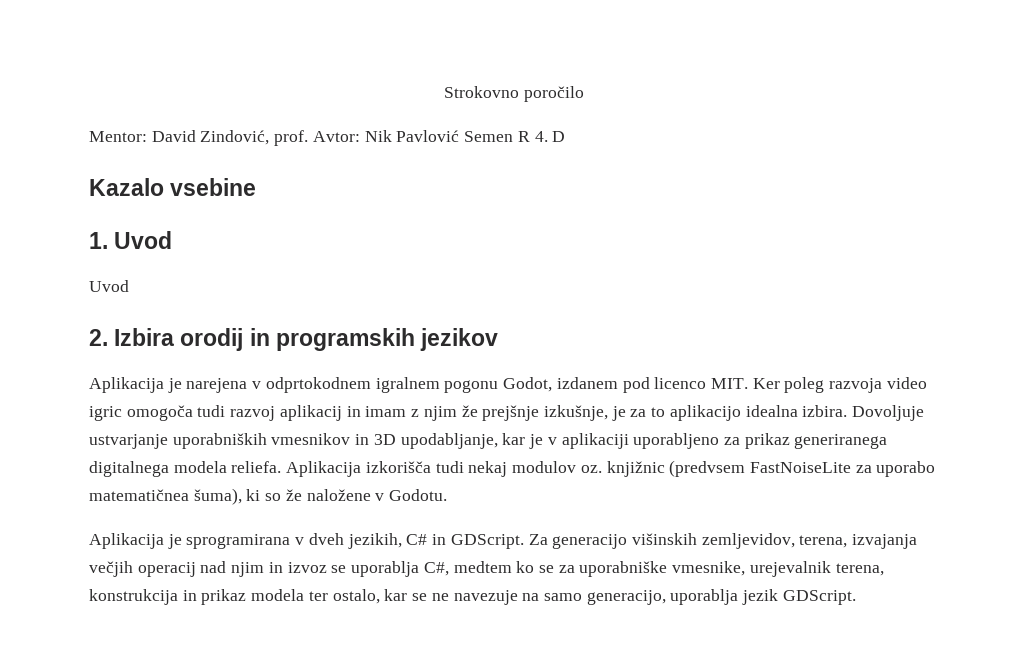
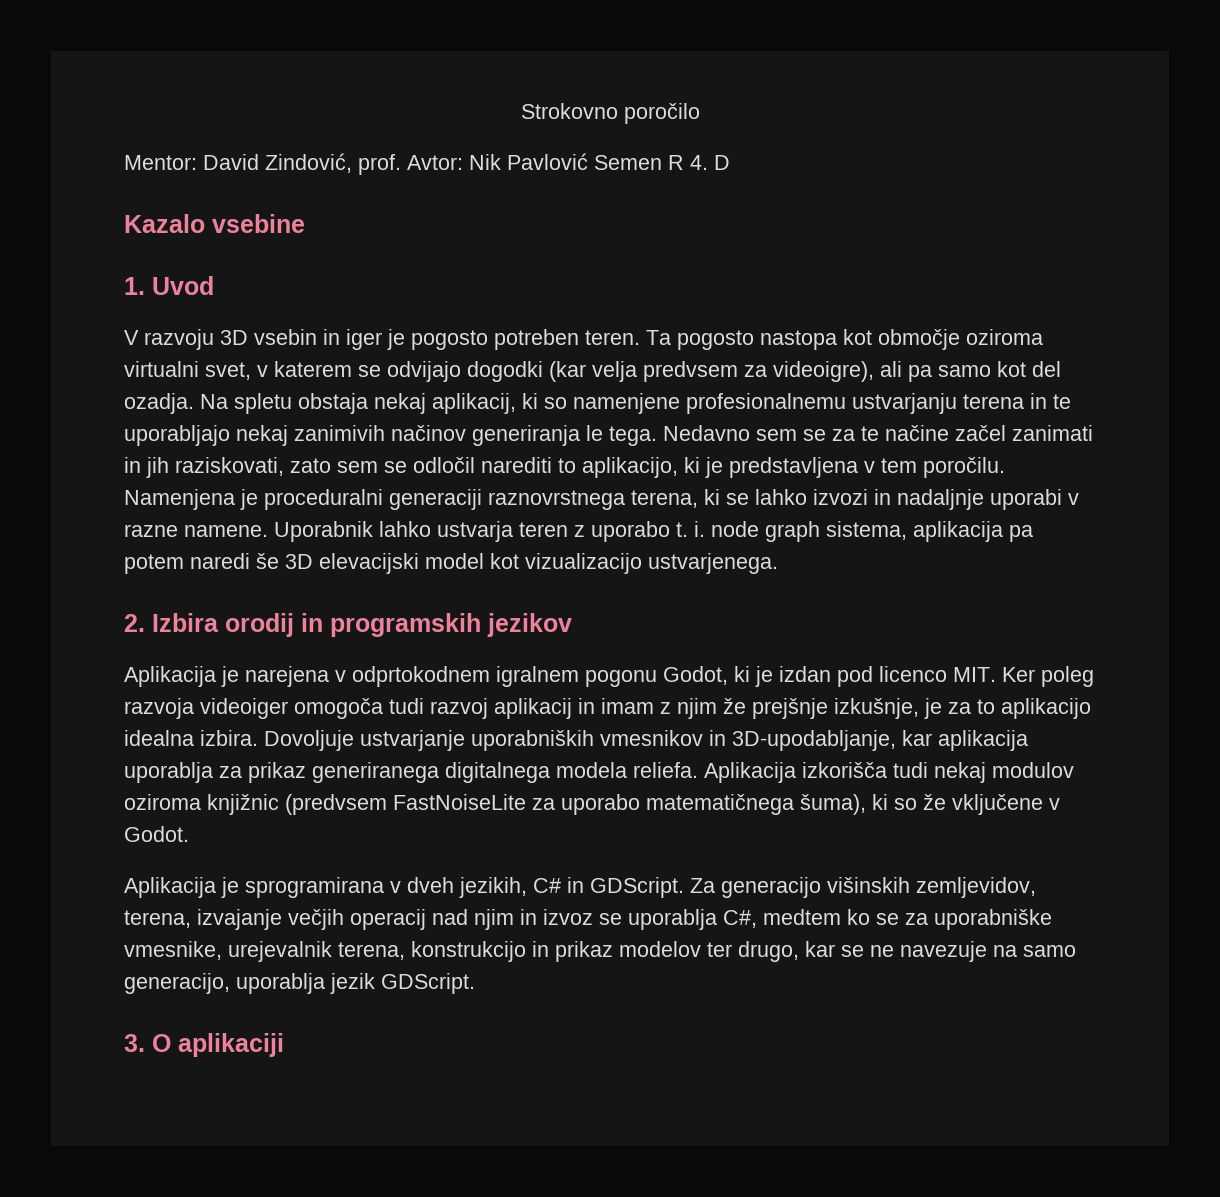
  1. Uvod
- Uvod
+ V razvoju 3D vsebin in iger je pogosto potreben teren. Ta pogosto nastopa kot območje oziroma virtualni svet, v katerem se odvijajo dogodki (kar velja predvsem za videoigre), ali pa samo kot del ozadja. Na spletu obstaja nekaj aplikacij, ki so namenjene profesionalnemu ustvarjanju terena in te uporabljajo nekaj zanimivih načinov generiranja le tega. Nedavno sem se za te načine začel zanimati in jih raziskovati, zato sem se odločil narediti to aplikacijo, ki je predstavljena v tem poročilu. Namenjena je proceduralni generaciji raznovrstnega terena, ki se lahko izvozi in nadaljnje uporabi v razne namene. Uporabnik lahko ustvarja teren z uporabo t. i. node graph sistema, aplikacija pa potem naredi še 3D elevacijski model kot vizualizacijo ustvarjenega.
- Aplikacija je narejena v odprtokodnem igralnem pogonu Godot, izdanem pod licenco MIT. Ker poleg razvoja video igric omogoča tudi razvoj aplikacij in imam z njim že prejšnje izkušnje, je za to aplikacijo idealna izbira.
+ Aplikacija je narejena v odprtokodnem igralnem pogonu Godot, ki je izdan pod licenco MIT. Ker poleg razvoja videoiger omogoča tudi razvoj aplikacij in imam z njim že prejšnje izkušnje, je za to aplikacijo idealna izbira.
- Dovoljuje ustvarjanje uporabniških vmesnikov in 3D upodabljanje, kar je v aplikaciji uporabljeno za prikaz generiranega digitalnega modela reliefa.
+ Dovoljuje ustvarjanje uporabniških vmesnikov in 3D-upodabljanje, kar aplikacija uporablja za prikaz generiranega digitalnega modela reliefa.
- Aplikacija izkorišča tudi nekaj modulov oz. knjižnic (predvsem FastNoiseLite za uporabo matematičnea šuma), ki so že naložene v Godotu.
+ Aplikacija izkorišča tudi nekaj modulov oziroma knjižnic (predvsem FastNoiseLite za uporabo matematičnega šuma), ki so že vključene v Godot.
- Za generacijo višinskih zemljevidov, terena, izvajanja večjih operacij nad njim in izvoz se uporablja C#, medtem ko se za uporabniške vmesnike, urejevalnik terena, konstrukcija in prikaz modela ter ostalo, kar se ne navezuje na samo generacijo, uporablja jezik GDScript.
+ Za generacijo višinskih zemljevidov, terena, izvajanje večjih operacij nad njim in izvoz se uporablja C#, medtem ko se za uporabniške vmesnike, urejevalnik terena, konstrukcijo in prikaz modelov ter drugo, kar se ne navezuje na samo generacijo, uporablja jezik GDScript.
+ 3. O aplikaciji

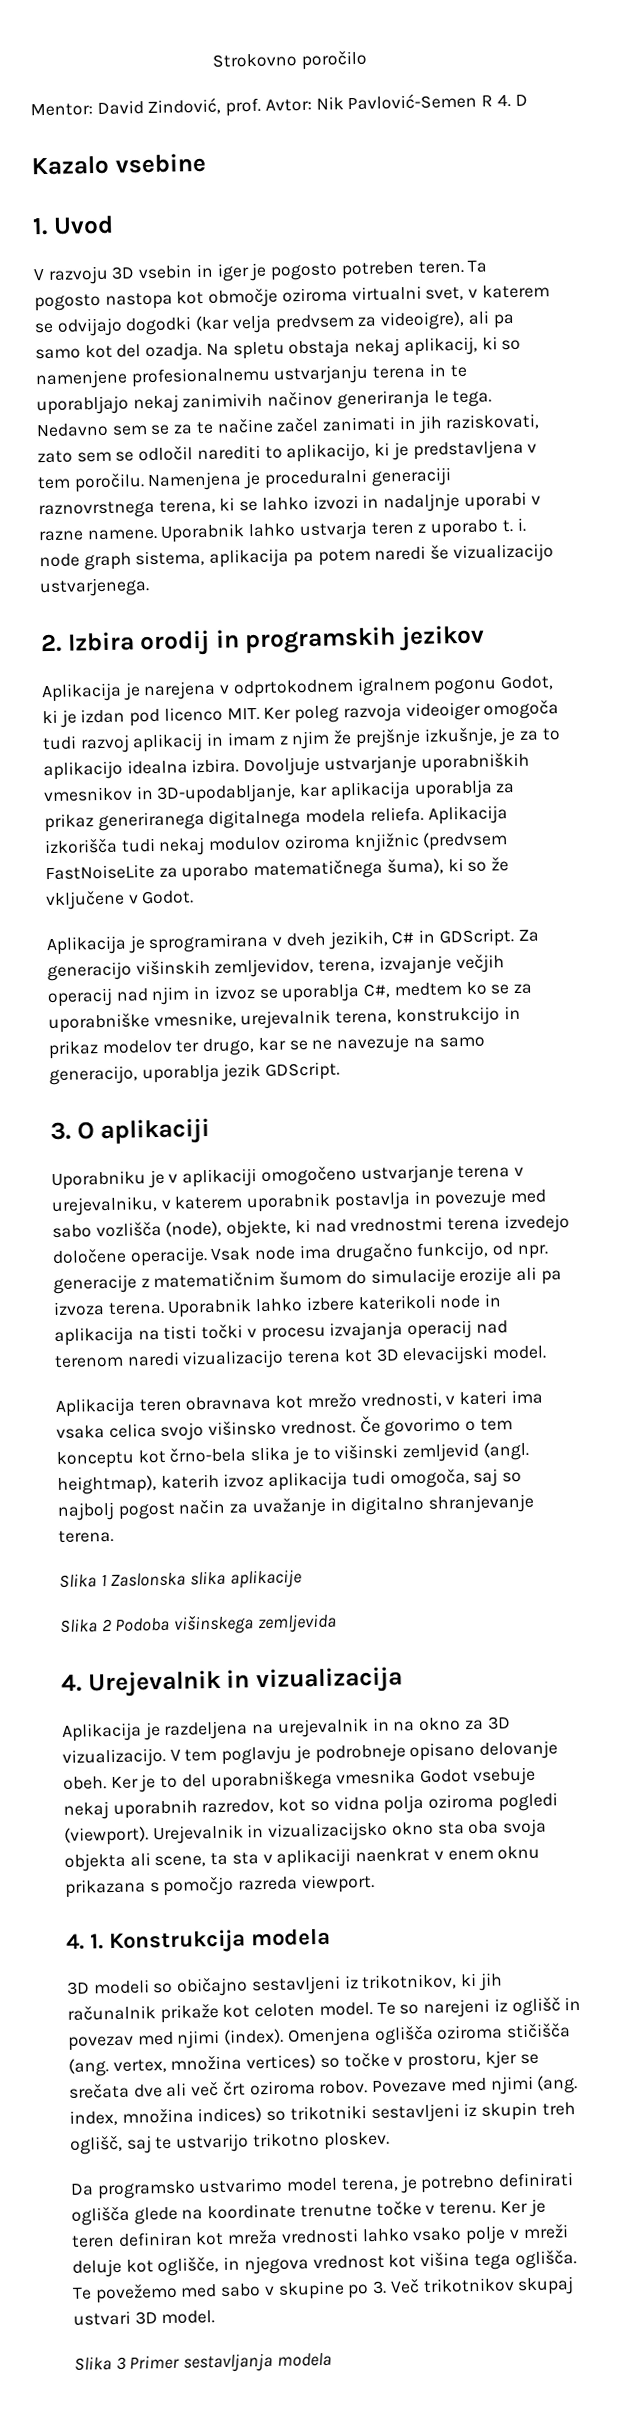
- Mentor: David Zindović, prof. Avtor: Nik Pavlović Semen R 4. D
+ Mentor: David Zindović, prof. Avtor: Nik Pavlović-Semen R 4. D
- Uporabnik lahko ustvarja teren z uporabo t. i. node graph sistema, aplikacija pa potem naredi še 3D elevacijski model kot vizualizacijo ustvarjenega.
+ Uporabnik lahko ustvarja teren z uporabo t. i. node graph sistema, aplikacija pa potem naredi še vizualizacijo ustvarjenega.
+ Uporabniku je v aplikaciji omogočeno ustvarjanje terena v urejevalniku, v katerem uporabnik postavlja in povezuje med sabo vozlišča (node), objekte, ki nad vrednostmi terena izvedejo določene operacije. Vsak node ima drugačno funkcijo, od npr. generacije z matematičnim šumom do simulacije erozije ali pa izvoza terena. Uporabnik lahko izbere katerikoli node in aplikacija na tisti točki v procesu izvajanja operacij nad terenom naredi vizualizacijo terena kot 3D elevacijski model.
+ Aplikacija teren obravnava kot mrežo vrednosti, v kateri ima vsaka celica svojo višinsko vrednost. Če govorimo o tem konceptu kot črno-bela slika je to višinski zemljevid (angl. heightmap), katerih izvoz aplikacija tudi omogoča, saj so najbolj pogost način za uvažanje in digitalno shranjevanje terena.
+ Slika 1 Zaslonska slika aplikacije
+ Slika 2 Podoba višinskega zemljevida
+ 4. Urejevalnik in vizualizacija
+ Aplikacija je razdeljena na urejevalnik in na okno za 3D vizualizacijo. V tem poglavju je podrobneje opisano delovanje obeh. Ker je to del uporabniškega vmesnika Godot vsebuje nekaj uporabnih razredov, kot so vidna polja oziroma pogledi (viewport). Urejevalnik in vizualizacijsko okno sta oba svoja objekta ali scene, ta sta v aplikaciji naenkrat v enem oknu prikazana s pomočjo razreda viewport.
+ 4. 1. Konstrukcija modela
+ 3D modeli so običajno sestavljeni iz trikotnikov, ki jih računalnik prikaže kot celoten model. Te so narejeni iz oglišč in povezav med njimi (index). Omenjena oglišča oziroma stičišča (ang. vertex, množina vertices) so točke v prostoru, kjer se srečata dve ali več črt oziroma robov. Povezave med njimi (ang. index, množina indices) so trikotniki sestavljeni iz skupin treh oglišč, saj te ustvarijo trikotno ploskev.
+ Da programsko ustvarimo model terena, je potrebno definirati oglišča glede na koordinate trenutne točke v terenu. Ker je teren definiran kot mreža vrednosti lahko vsako polje v mreži deluje kot oglišče, in njegova vrednost kot višina tega oglišča. Te povežemo med sabo v skupine po 3. Več trikotnikov skupaj ustvari 3D model.
+ Slika 3 Primer sestavljanja modela

